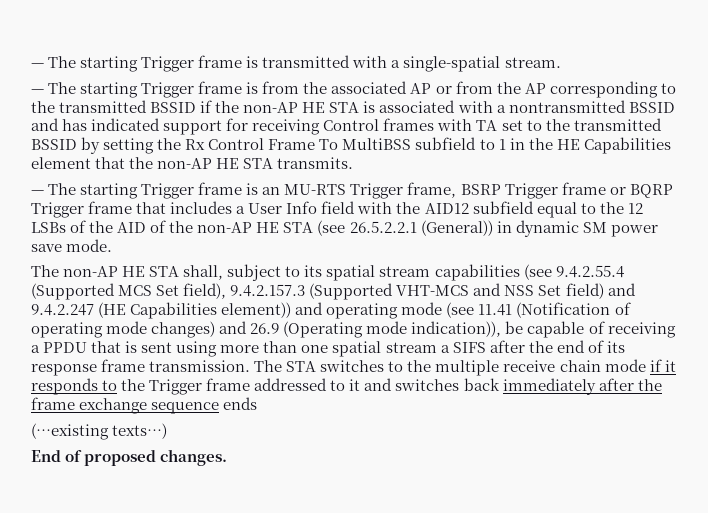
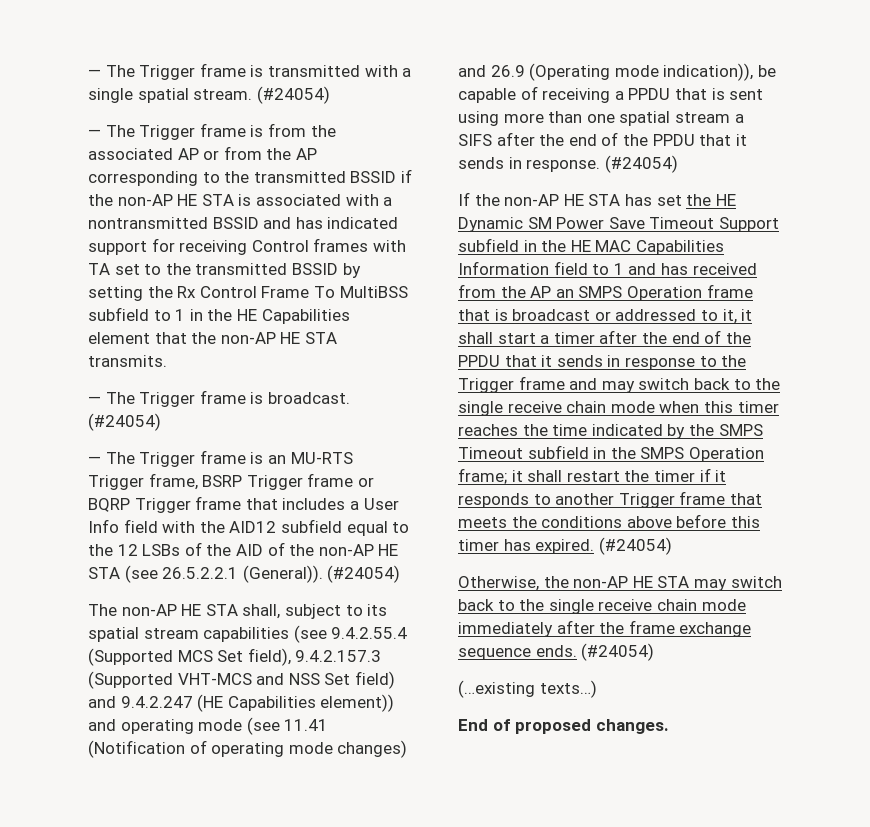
- — The starting Trigger frame is transmitted with a single-spatial stream.
- — The starting Trigger frame is from the associated AP or from the AP corresponding to the transmitted BSSID if the non-AP HE STA is associated with a nontransmitted BSSID and has indicated support for receiving Control frames with TA set to the transmitted BSSID by setting the Rx Control Frame To MultiBSS subfield to 1 in the HE Capabilities element that the non-AP HE STA transmits.
+ — The Trigger frame is transmitted with a single spatial stream. (#24054)
+ — The Trigger frame is from the associated AP or from the AP corresponding to the transmitted BSSID if the non-AP HE STA is associated with a nontransmitted BSSID and has indicated support for receiving Control frames with TA set to the transmitted BSSID by setting the Rx Control Frame To MultiBSS subfield to 1 in the HE Capabilities element that the non-AP HE STA transmits.
- — The starting Trigger frame is an MU-RTS Trigger frame, BSRP Trigger frame or BQRP Trigger frame that includes a User Info field with the AID12 subfield equal to the 12 LSBs of the AID of the non-AP HE STA (see 26.5.2.2.1 (General)) in dynamic SM power save mode.
+ — The Trigger frame is broadcast. (#24054)
+ — The Trigger frame is an MU-RTS Trigger frame, BSRP Trigger frame or BQRP Trigger frame that includes a User Info field with the AID12 subfield equal to the 12 LSBs of the AID of the non-AP HE STA (see 26.5.2.2.1 (General)). (#24054)
- The non-AP HE STA shall, subject to its spatial stream capabilities (see 9.4.2.55.4 (Supported MCS Set field), 9.4.2.157.3 (Supported VHT-MCS and NSS Set field) and 9.4.2.247 (HE Capabilities element)) and operating mode (see 11.41 (Notification of operating mode changes) and 26.9 (Operating mode indication)), be capable of receiving a PPDU that is sent using more than one spatial stream a SIFS after the end of its response frame transmission. The STA switches to the multiple receive chain mode if it responds to the Trigger frame addressed to it and switches back immediately after the frame exchange sequence ends
+ The non-AP HE STA shall, subject to its spatial stream capabilities (see 9.4.2.55.4 (Supported MCS Set field), 9.4.2.157.3 (Supported VHT-MCS and NSS Set field) and 9.4.2.247 (HE Capabilities element)) and operating mode (see 11.41 (Notification of operating mode changes) and 26.9 (Operating mode indication)), be capable of receiving a PPDU that is sent using more than one spatial stream a SIFS after the end of the PPDU that it sends in response. (#24054)
+ If the non-AP HE STA has set the HE Dynamic SM Power Save Timeout Support subfield in the HE MAC Capabilities Information field to 1 and has received from the AP an SMPS Operation frame that is broadcast or addressed to it, it shall start a timer after the end of the PPDU that it sends in response to the Trigger frame and may switch back to the single receive chain mode when this timer reaches the time indicated by the SMPS Timeout subfield in the SMPS Operation frame; it shall restart the timer if it responds to another Trigger frame that meets the conditions above before this timer has expired. (#24054)
+ Otherwise, the non-AP HE STA may switch back to the single receive chain mode immediately after the frame exchange sequence ends. (#24054)

